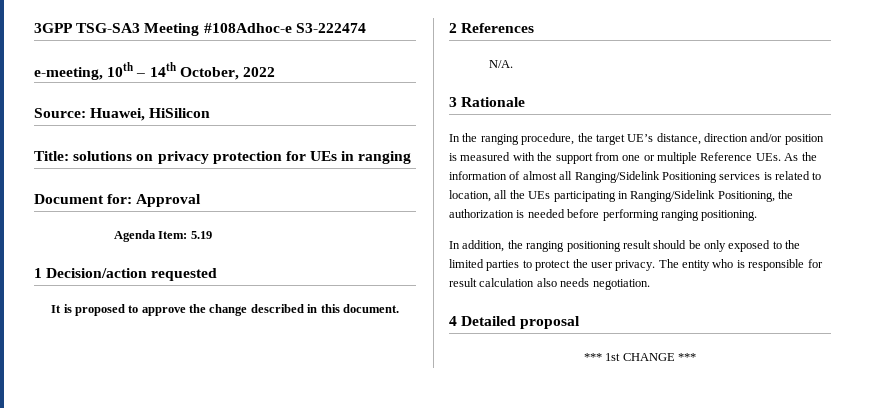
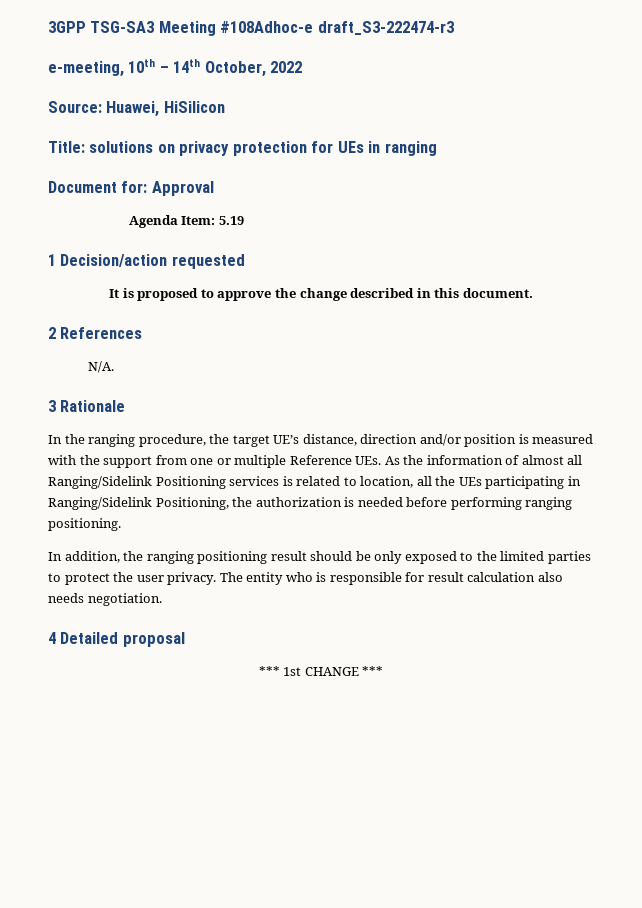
- 3GPP TSG-SA3 Meeting #108Adhoc-e S3-222474
+ 3GPP TSG-SA3 Meeting #108Adhoc-e draft_S3-222474-r3

